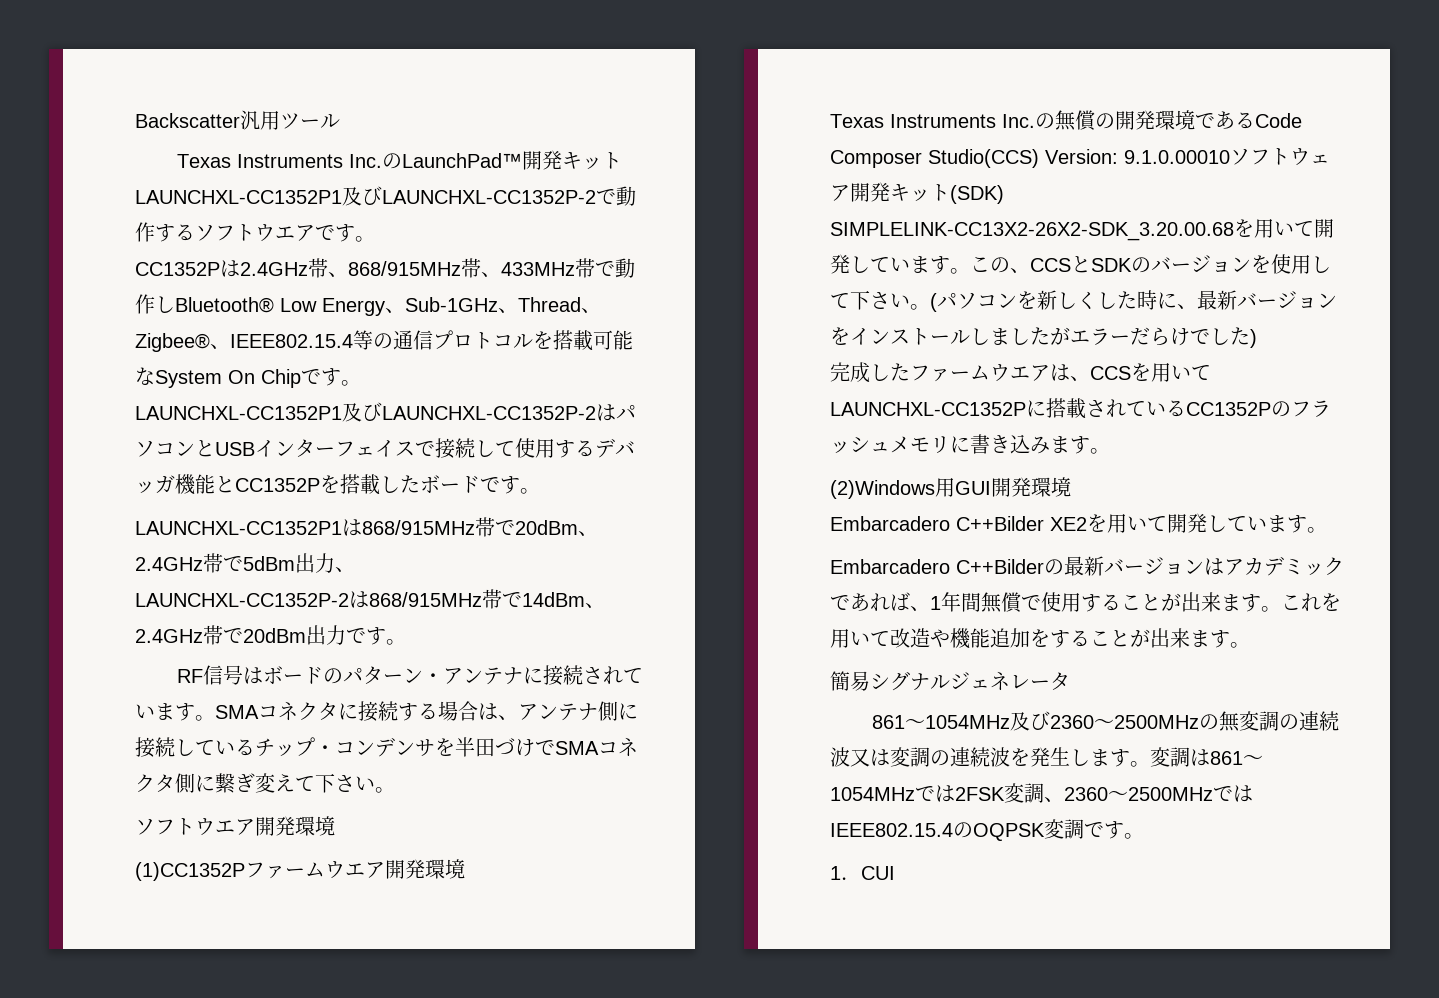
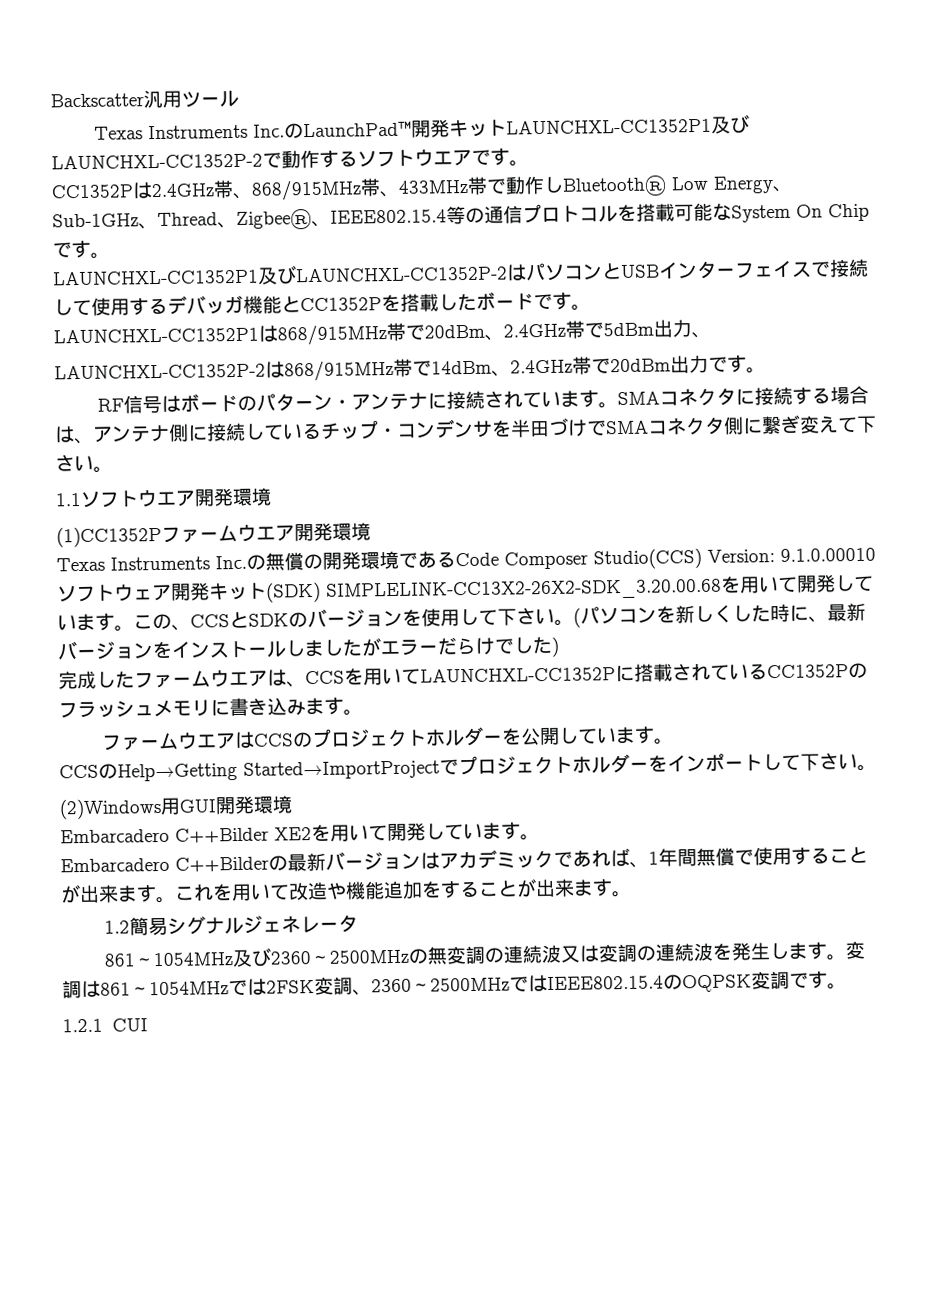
- ソフトウエア開発環境
+ 1.1ソフトウエア開発環境
+ ファームウエアはCCSのプロジェクトホルダーを公開しています。
+ CCSのHelp→Getting Started→ImportProjectでプロジェクトホルダーをインポートして下さい。
- 簡易シグナルジェネレータ
+ 1.2簡易シグナルジェネレータ
- 1．CUI
+ 1.2.1 CUI

